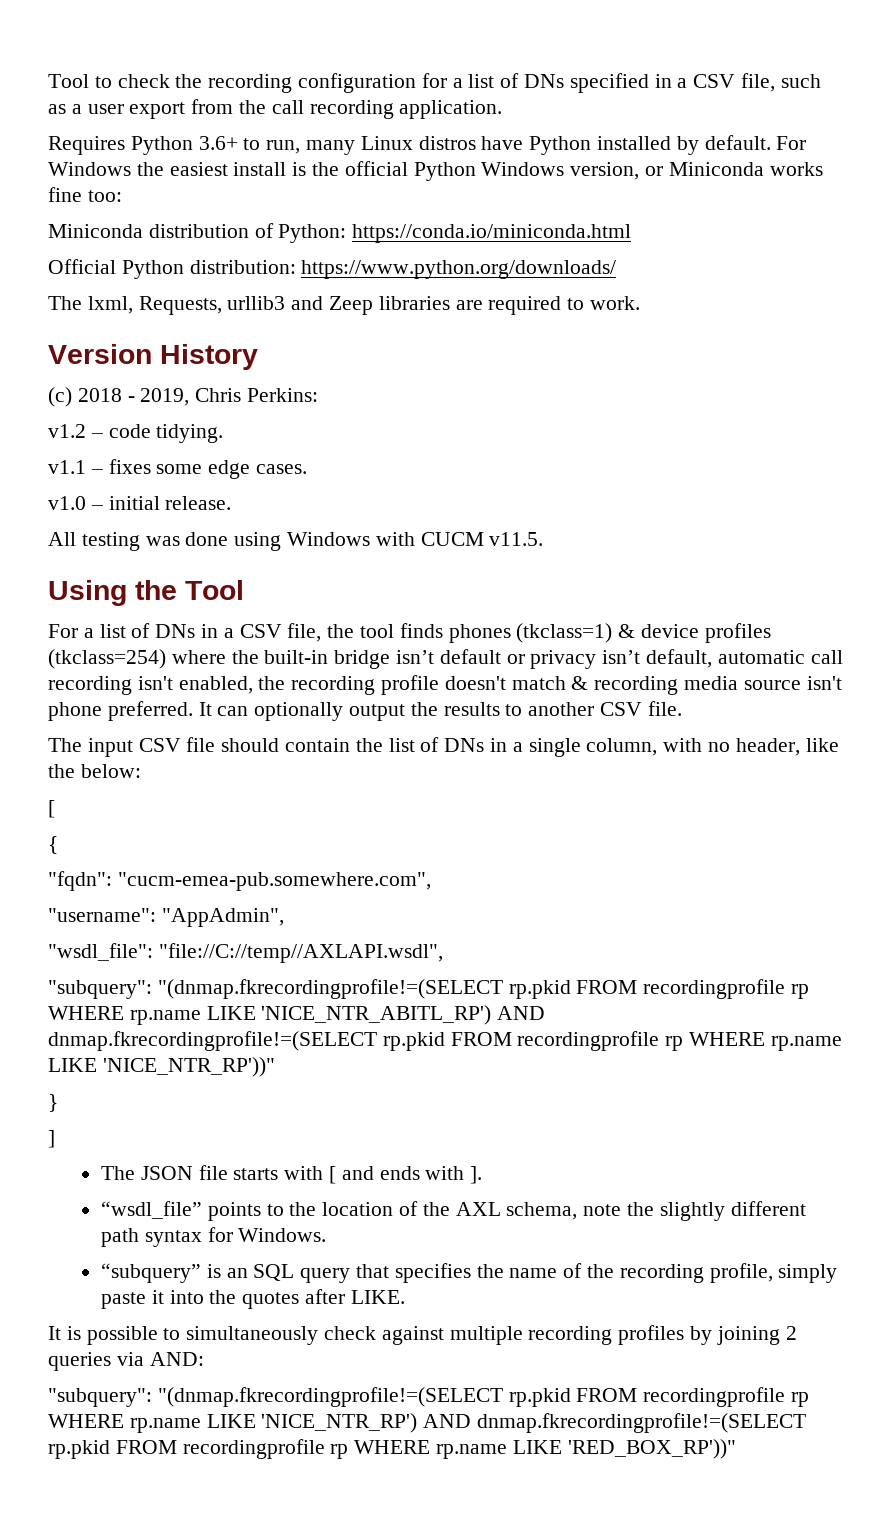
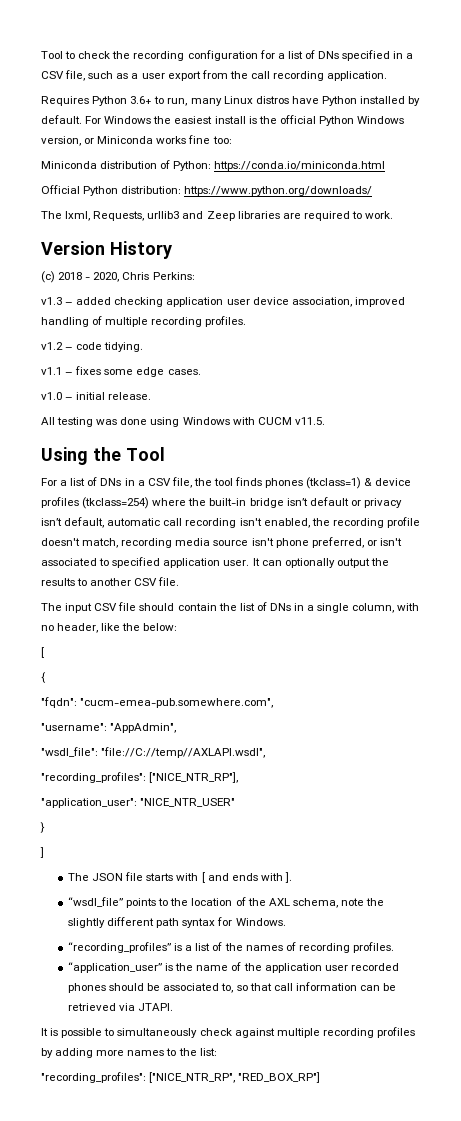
- (c) 2018 - 2019, Chris Perkins:
+ (c) 2018 - 2020, Chris Perkins:
+ v1.3 – added checking application user device association, improved handling of multiple recording profiles.
- For a list of DNs in a CSV file, the tool finds phones (tkclass=1) & device profiles (tkclass=254) where the built-in bridge isn’t default or privacy isn’t default, automatic call recording isn't enabled, the recording profile doesn't match & recording media source isn't phone preferred.
+ For a list of DNs in a CSV file, the tool finds phones (tkclass=1) & device profiles (tkclass=254) where the built-in bridge isn’t default or privacy isn’t default, automatic call recording isn't enabled, the recording profile doesn't match, recording media source isn't phone preferred, or isn't associated to specified application user.
- "subquery": "(dnmap.fkrecordingprofile!=(SELECT rp.pkid FROM recordingprofile rp WHERE rp.name LIKE 'NICE_NTR_ABITL_RP') AND dnmap.fkrecordingprofile!=(SELECT rp.pkid FROM recordingprofile rp WHERE rp.name LIKE 'NICE_NTR_RP'))"
+ "recording_profiles": ["NICE_NTR_RP"],
+ "application_user": "NICE_NTR_USER"
- “subquery” is an SQL query that specifies the name of the recording profile, simply paste it into the quotes after LIKE.
+ “recording_profiles” is a list of the names of recording profiles.
+ “application_user” is the name of the application user recorded phones should be associated to, so that call information can be retrieved via JTAPI.
- It is possible to simultaneously check against multiple recording profiles by joining 2 queries via AND:
- "subquery": "(dnmap.fkrecordingprofile!=(SELECT rp.pkid FROM recordingprofile rp WHERE rp.name LIKE 'NICE_NTR_RP') AND dnmap.fkrecordingprofile!=(SELECT rp.pkid FROM recordingprofile rp WHERE rp.name LIKE 'RED_BOX_RP'))"
+ It is possible to simultaneously check against multiple recording profiles by adding more names to the list:
+ "recording_profiles": ["NICE_NTR_RP", "RED_BOX_RP"]

